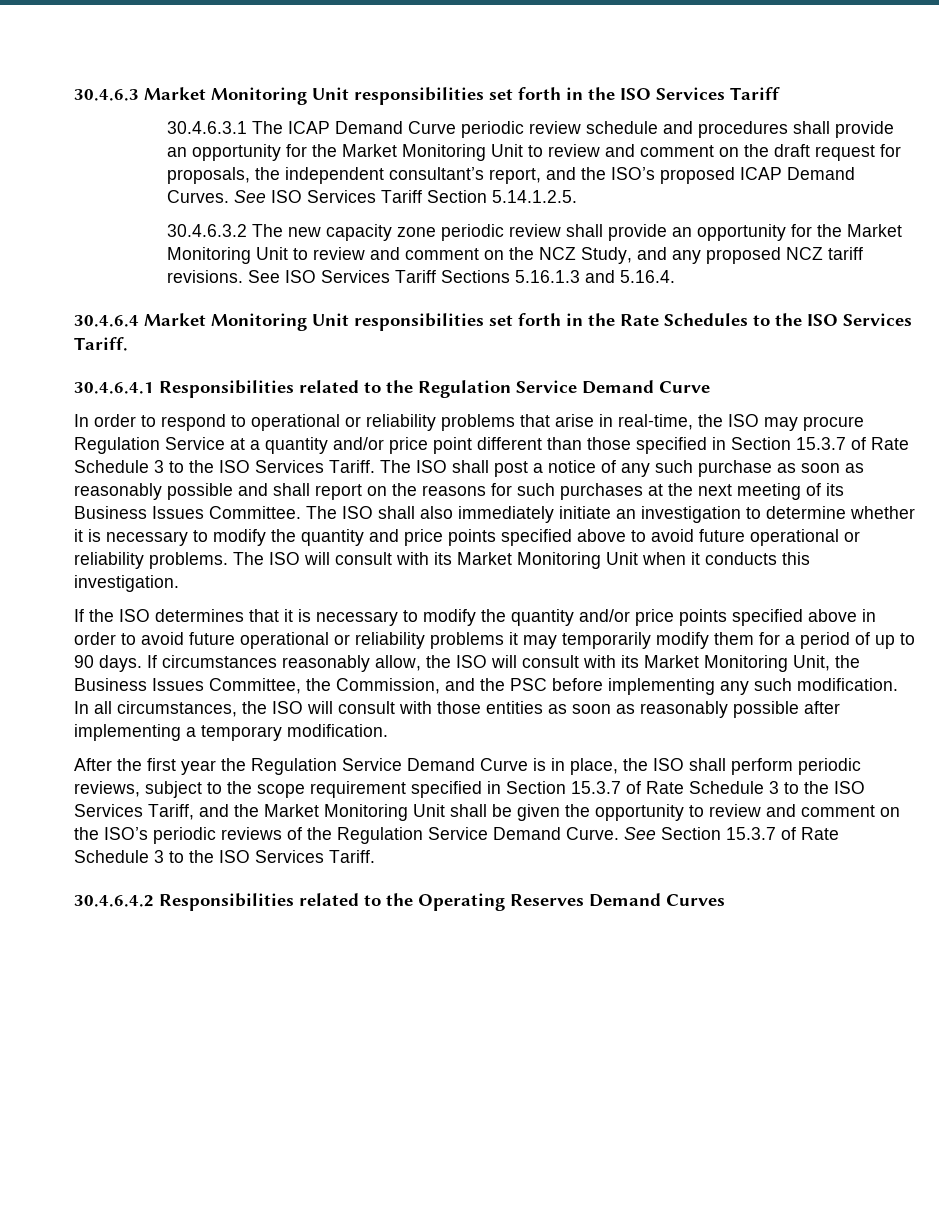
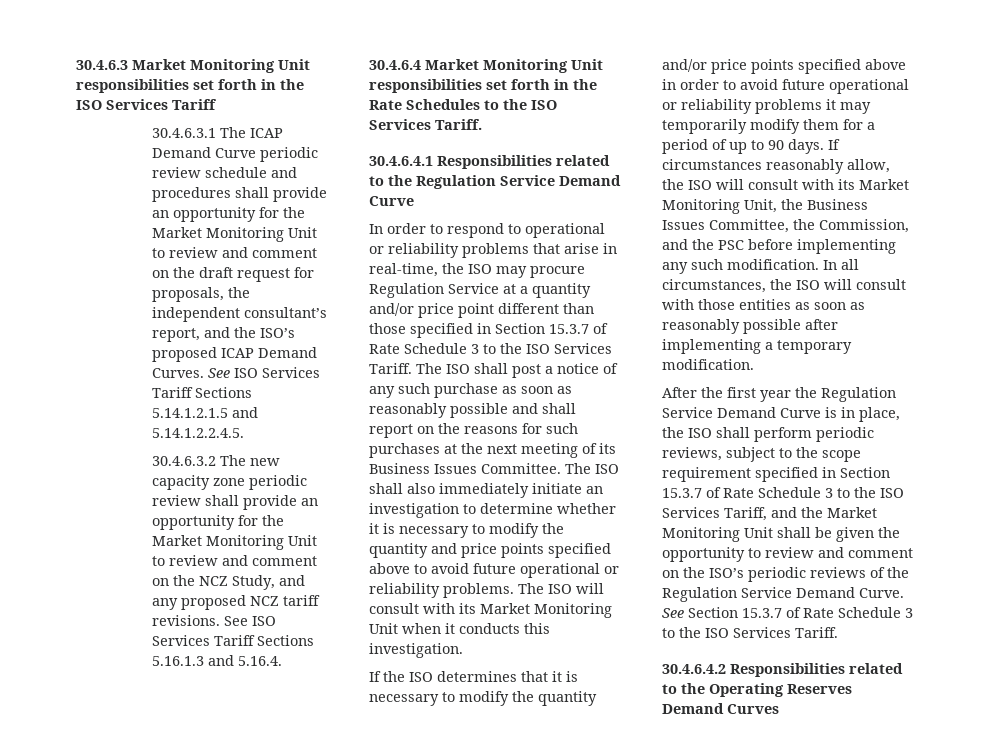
- See ISO Services Tariff Section 5.14.1.2.5.
+ See ISO Services Tariff Sections 5.14.1.2.1.5 and 5.14.1.2.2.4.5.

